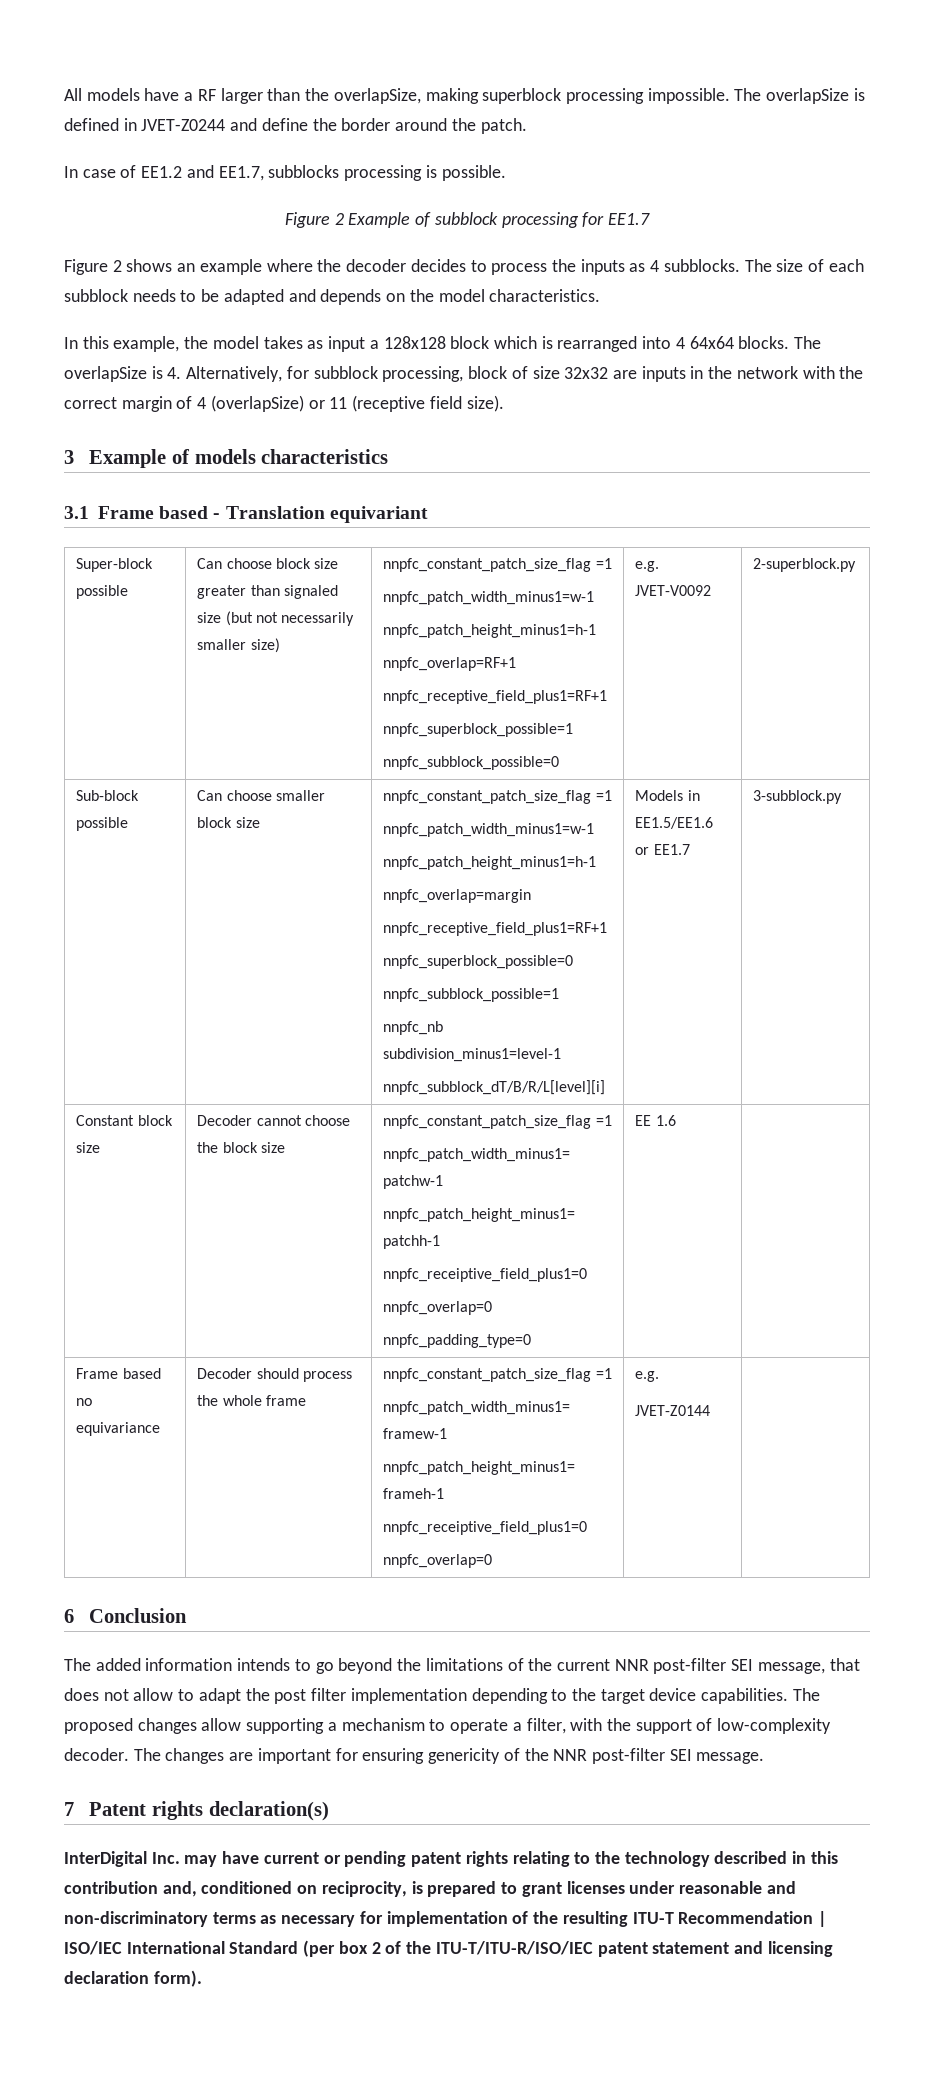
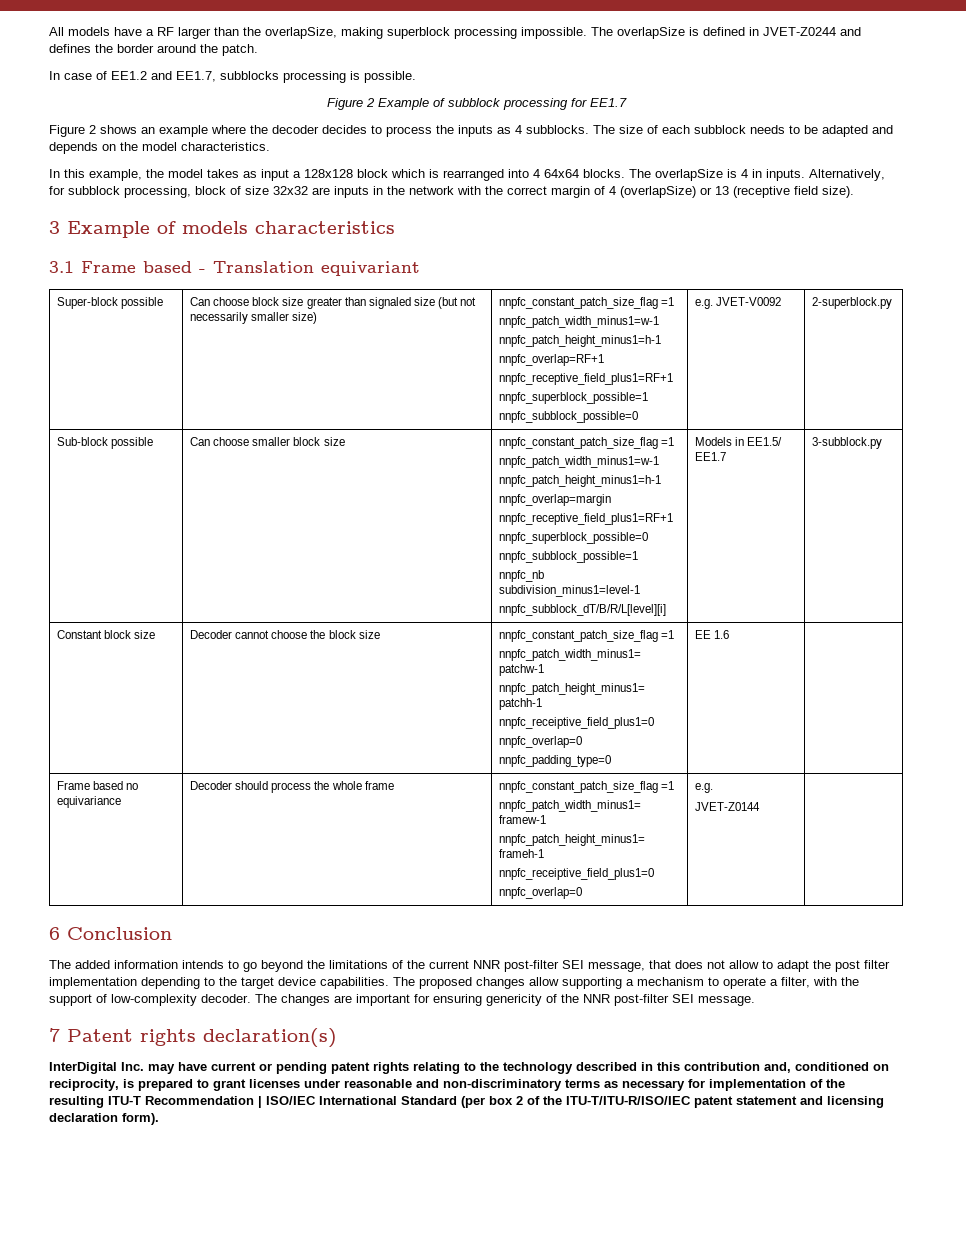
- The overlapSize is defined in JVET-Z0244 and define the border around the patch.
+ The overlapSize is defined in JVET-Z0244 and defines the border around the patch.
- The overlapSize is 4. Alternatively, for subblock processing, block of size 32x32 are inputs in the network with the correct margin of 4 (overlapSize) or 11 (receptive field size).
+ The overlapSize is 4 in inputs. Alternatively, for subblock processing, block of size 32x32 are inputs in the network with the correct margin of 4 (overlapSize) or 13 (receptive field size).
  Sub-block possible | Can choose smaller block size | nnpfc_constant_patch_size_flag =1
  nnpfc_patch_width_minus1=w-1
  nnpfc_patch_height_minus1=h-1
  nnpfc_overlap=margin
  nnpfc_receptive_field_plus1=RF+1
  nnpfc_superblock_possible=0
  nnpfc_subblock_possible=1
  nnpfc_nb subdivision_minus1=level-1
- nnpfc_subblock_dT/B/R/L[level][i] | Models in EE1.5/EE1.6 or EE1.7 | 3-subblock.py
+ nnpfc_subblock_dT/B/R/L[level][i] | Models in EE1.5/ EE1.7 | 3-subblock.py

